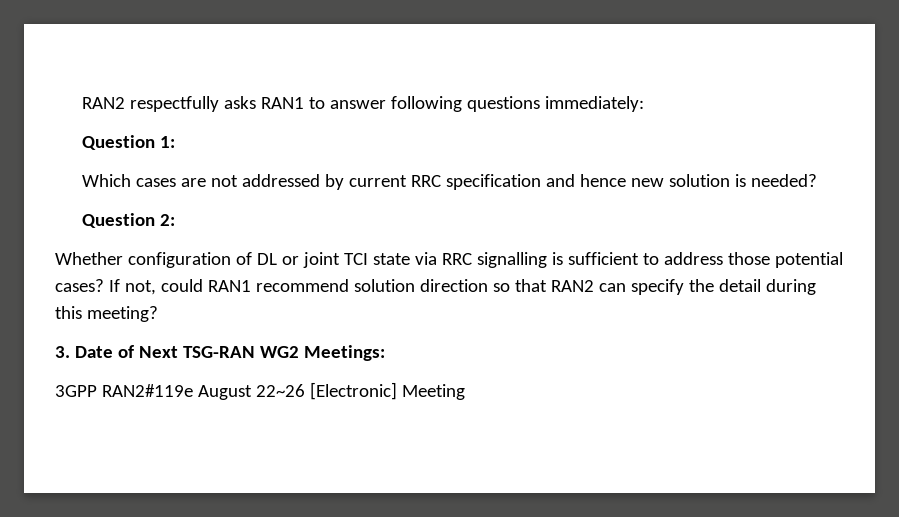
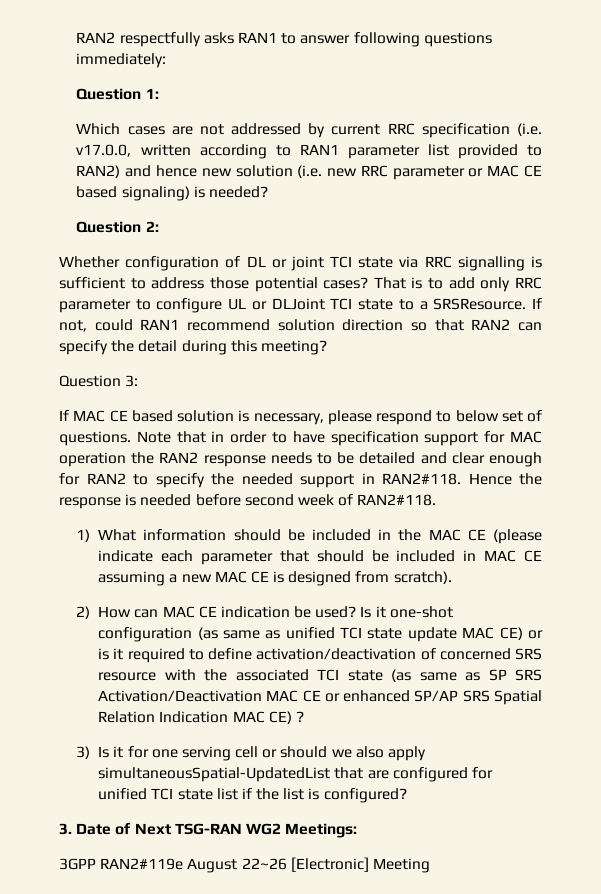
- Which cases are not addressed by current RRC specification and hence new solution is needed?
+ Which cases are not addressed by current RRC specification (i.e. v17.0.0, written according to RAN1 parameter list provided to RAN2) and hence new solution (i.e. new RRC parameter or MAC CE based signaling) is needed?
+ That is to add only RRC parameter to configure UL or DLJoint TCI state to a SRSResource.
+ Question 3:
+ If MAC CE based solution is necessary, please respond to below set of questions. Note that in order to have specification support for MAC operation the RAN2 response needs to be detailed and clear enough for RAN2 to specify the needed support in RAN2#118. Hence the response is needed before second week of RAN2#118.
+ 1) What information should be included in the MAC CE (please indicate each parameter that should be included in MAC CE assuming a new MAC CE is designed from scratch).
+ 2) How can MAC CE indication be used? Is it one-shot configuration (as same as unified TCI state update MAC CE) or is it required to define activation/deactivation of concerned SRS resource with the associated TCI state (as same as SP SRS Activation/Deactivation MAC CE or enhanced SP/AP SRS Spatial Relation Indication MAC CE) ?
+ 3) Is it for one serving cell or should we also apply simultaneousSpatial-UpdatedList that are configured for unified TCI state list if the list is configured?

